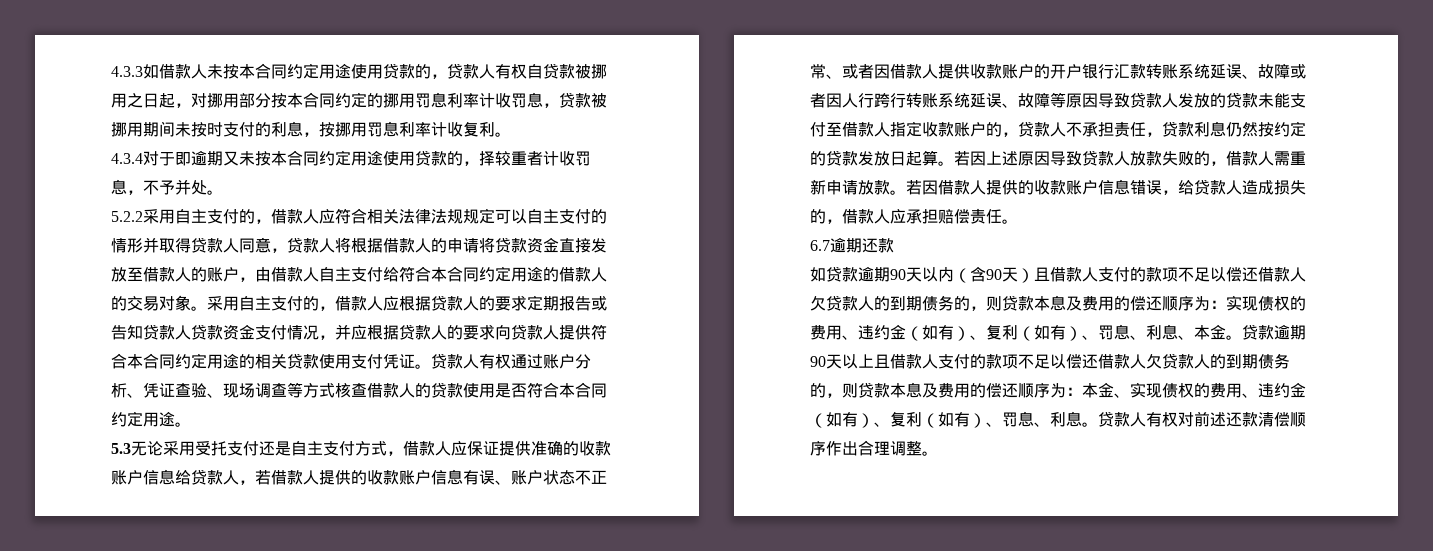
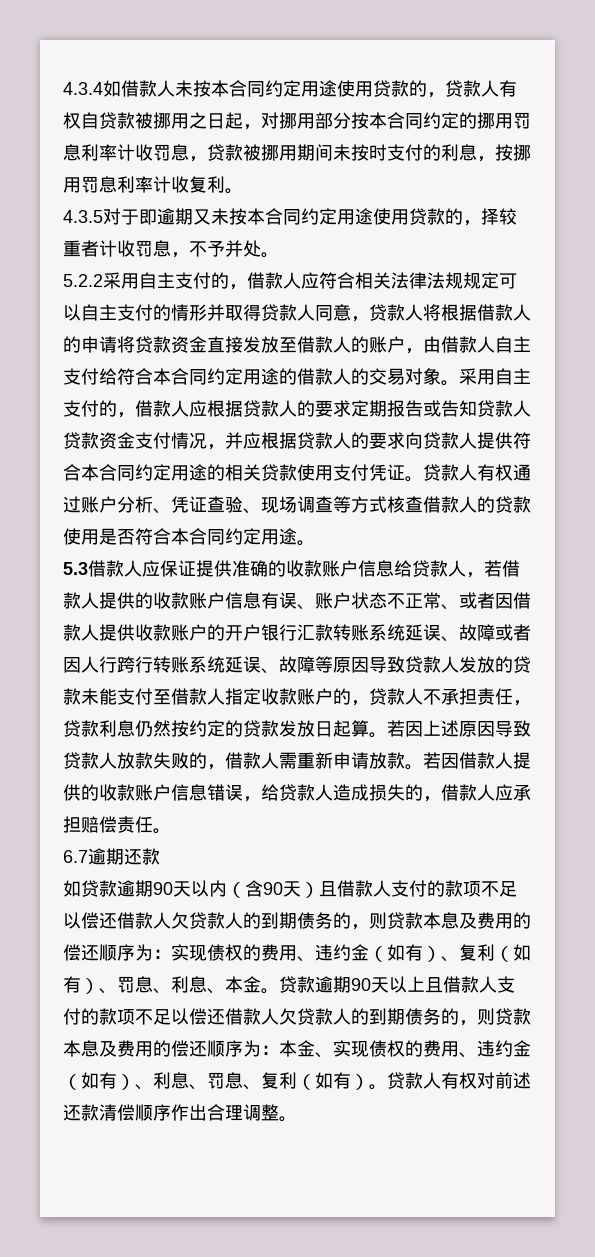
- 4.3.3如借款人未按本合同约定用途使用贷款的，贷款人有权自贷款被挪用之日起，对挪用部分按本合同约定的挪用罚息利率计收罚息，贷款被挪用期间未按时支付的利息，按挪用罚息利率计收复利。
+ 4.3.4如借款人未按本合同约定用途使用贷款的，贷款人有权自贷款被挪用之日起，对挪用部分按本合同约定的挪用罚息利率计收罚息，贷款被挪用期间未按时支付的利息，按挪用罚息利率计收复利。
- 4.3.4对于即逾期又未按本合同约定用途使用贷款的，择较重者计收罚息，不予并处。
+ 4.3.5对于即逾期又未按本合同约定用途使用贷款的，择较重者计收罚息，不予并处。
- 5.3无论采用受托支付还是自主支付方式，借款人应保证提供准确的收款账户信息给贷款人，若借款人提供的收款账户信息有误、账户状态不正常、或者因借款人提供收款账户的开户银行汇款转账系统延误、故障或者因人行跨行转账系统延误、故障等原因导致贷款人发放的贷款未能支付至借款人指定收款账户的，贷款人不承担责任，贷款利息仍然按约定的贷款发放日起算。
+ 5.3借款人应保证提供准确的收款账户信息给贷款人，若借款人提供的收款账户信息有误、账户状态不正常、或者因借款人提供收款账户的开户银行汇款转账系统延误、故障或者因人行跨行转账系统延误、故障等原因导致贷款人发放的贷款未能支付至借款人指定收款账户的，贷款人不承担责任，贷款利息仍然按约定的贷款发放日起算。
- 贷款逾期90天以上且借款人支付的款项不足以偿还借款人欠贷款人的到期债务的，则贷款本息及费用的偿还顺序为：本金、实现债权的费用、违约金（如有）、复利（如有）、罚息、利息。
+ 贷款逾期90天以上且借款人支付的款项不足以偿还借款人欠贷款人的到期债务的，则贷款本息及费用的偿还顺序为：本金、实现债权的费用、违约金（如有）、利息、罚息、复利（如有）。

